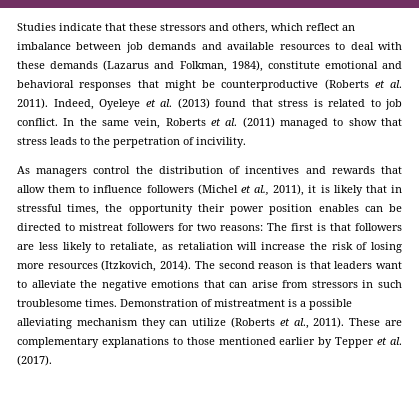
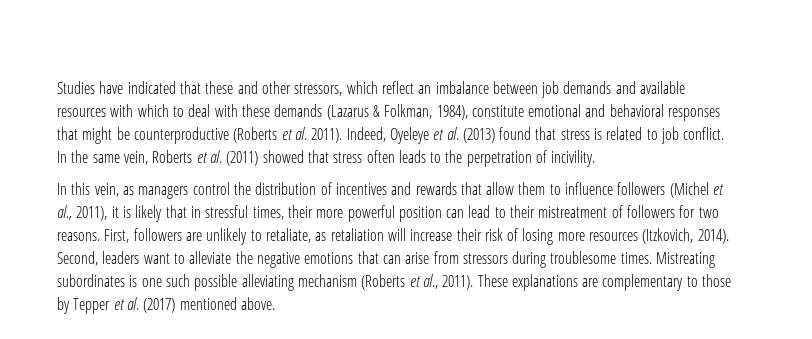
- Studies indicate that these stressors and others, which reflect an imbalance between job demands and available resources to deal with these demands (Lazarus and Folkman, 1984), constitute emotional and behavioral responses that might be counterproductive (Roberts et al. 2011).
+ Studies have indicated that these and other stressors, which reflect an imbalance between job demands and available resources with which to deal with these demands (Lazarus & Folkman, 1984), constitute emotional and behavioral responses that might be counterproductive (Roberts et al. 2011).
- In the same vein, Roberts et al. (2011) managed to show that stress leads to the perpetration of incivility.
+ In the same vein, Roberts et al. (2011) showed that stress often leads to the perpetration of incivility.
- As managers control the distribution of incentives and rewards that allow them to influence followers (Michel et al., 2011), it is likely that in stressful times, the opportunity their power position enables can be directed to mistreat followers for two reasons: The first is that followers are less likely to retaliate, as retaliation will increase the risk of losing more resources (Itzkovich, 2014).
+ In this vein, as managers control the distribution of incentives and rewards that allow them to influence followers (Michel et al., 2011), it is likely that in stressful times, their more powerful position can lead to their mistreatment of followers for two reasons. First, followers are unlikely to retaliate, as retaliation will increase their risk of losing more resources (Itzkovich, 2014).
- The second reason is that leaders want to alleviate the negative emotions that can arise from stressors in such troublesome times. Demonstration of mistreatment is a possible alleviating mechanism they can utilize (Roberts et al., 2011).
+ Second, leaders want to alleviate the negative emotions that can arise from stressors during troublesome times. Mistreating subordinates is one such possible alleviating mechanism (Roberts et al., 2011).
- These are complementary explanations to those mentioned earlier by Tepper et al. (2017).
+ These explanations are complementary to those by Tepper et al. (2017) mentioned above.

